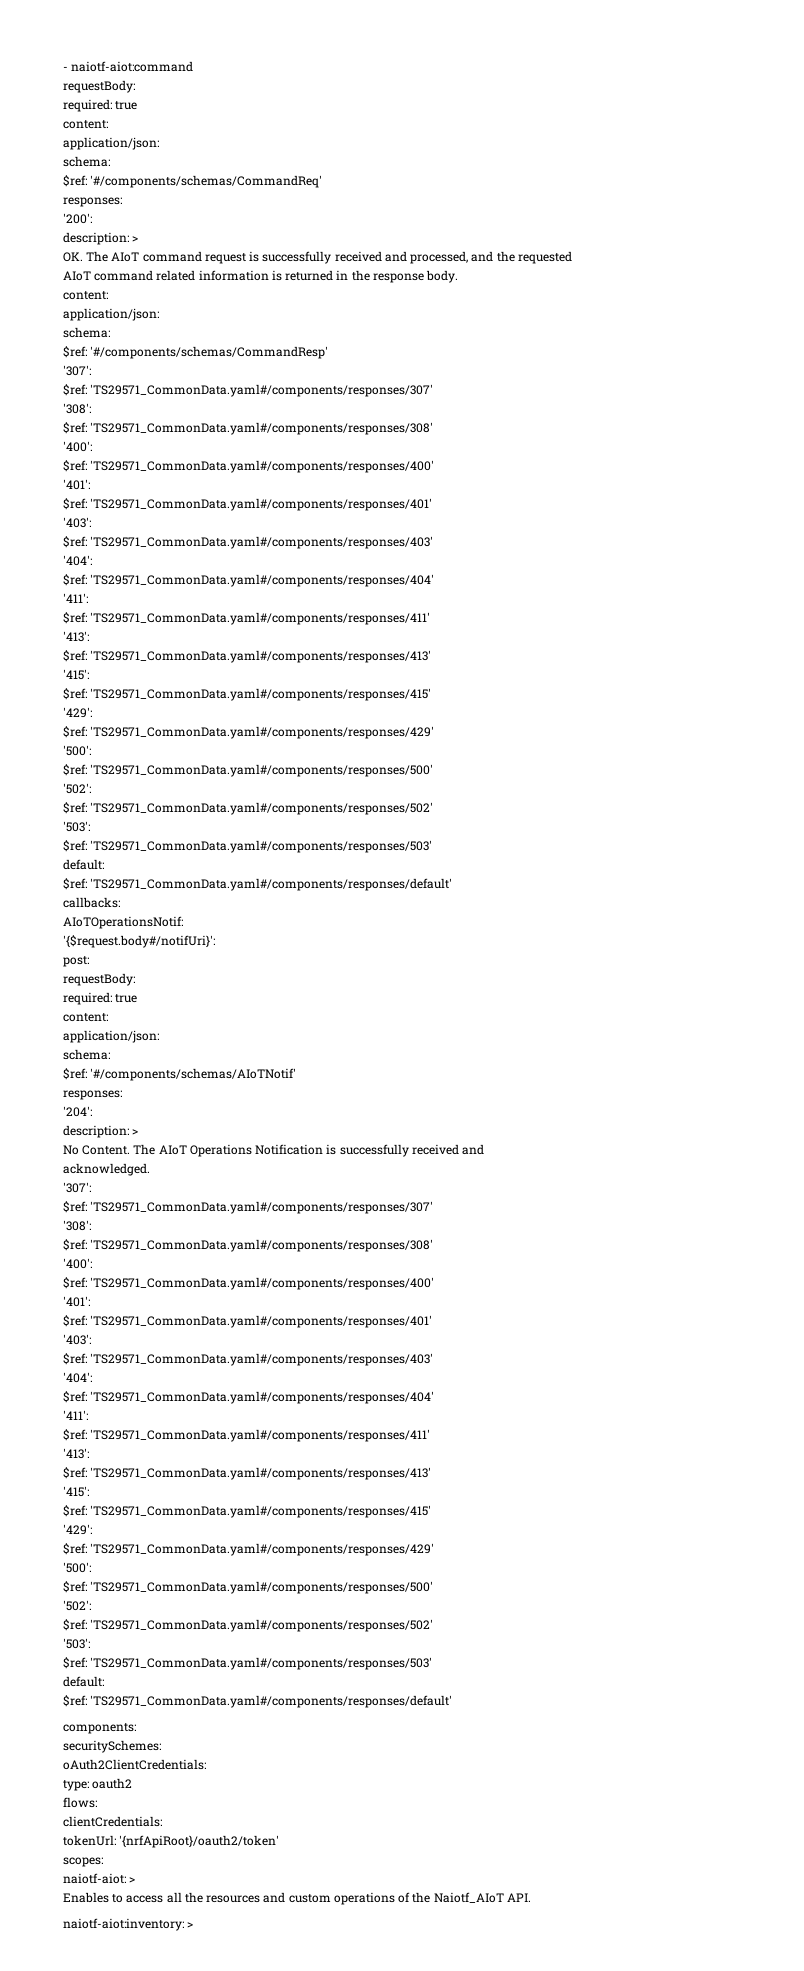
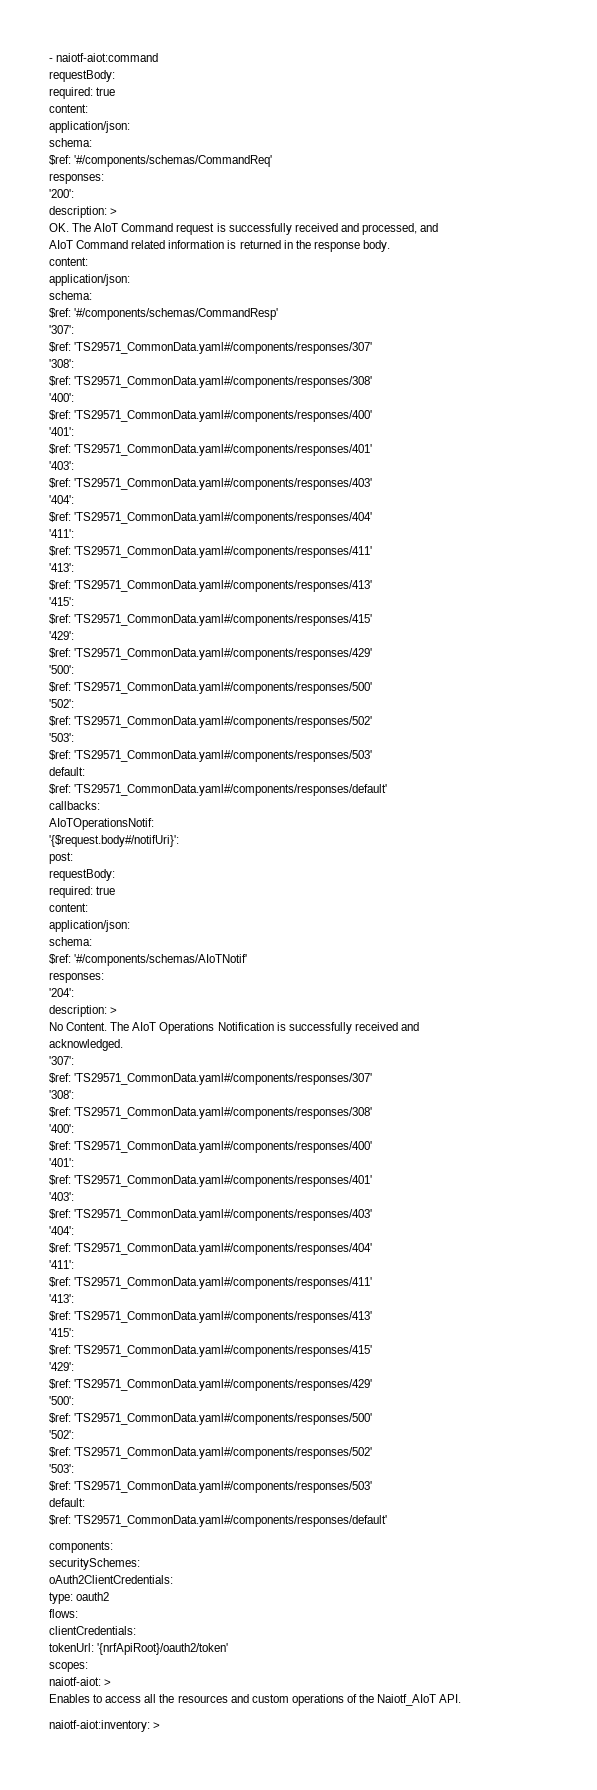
- OK. The AIoT command request is successfully received and processed, and the requested
- AIoT command related information is returned in the response body.
+ OK. The AIoT Command request is successfully received and processed, and
+ AIoT Command related information is returned in the response body.

